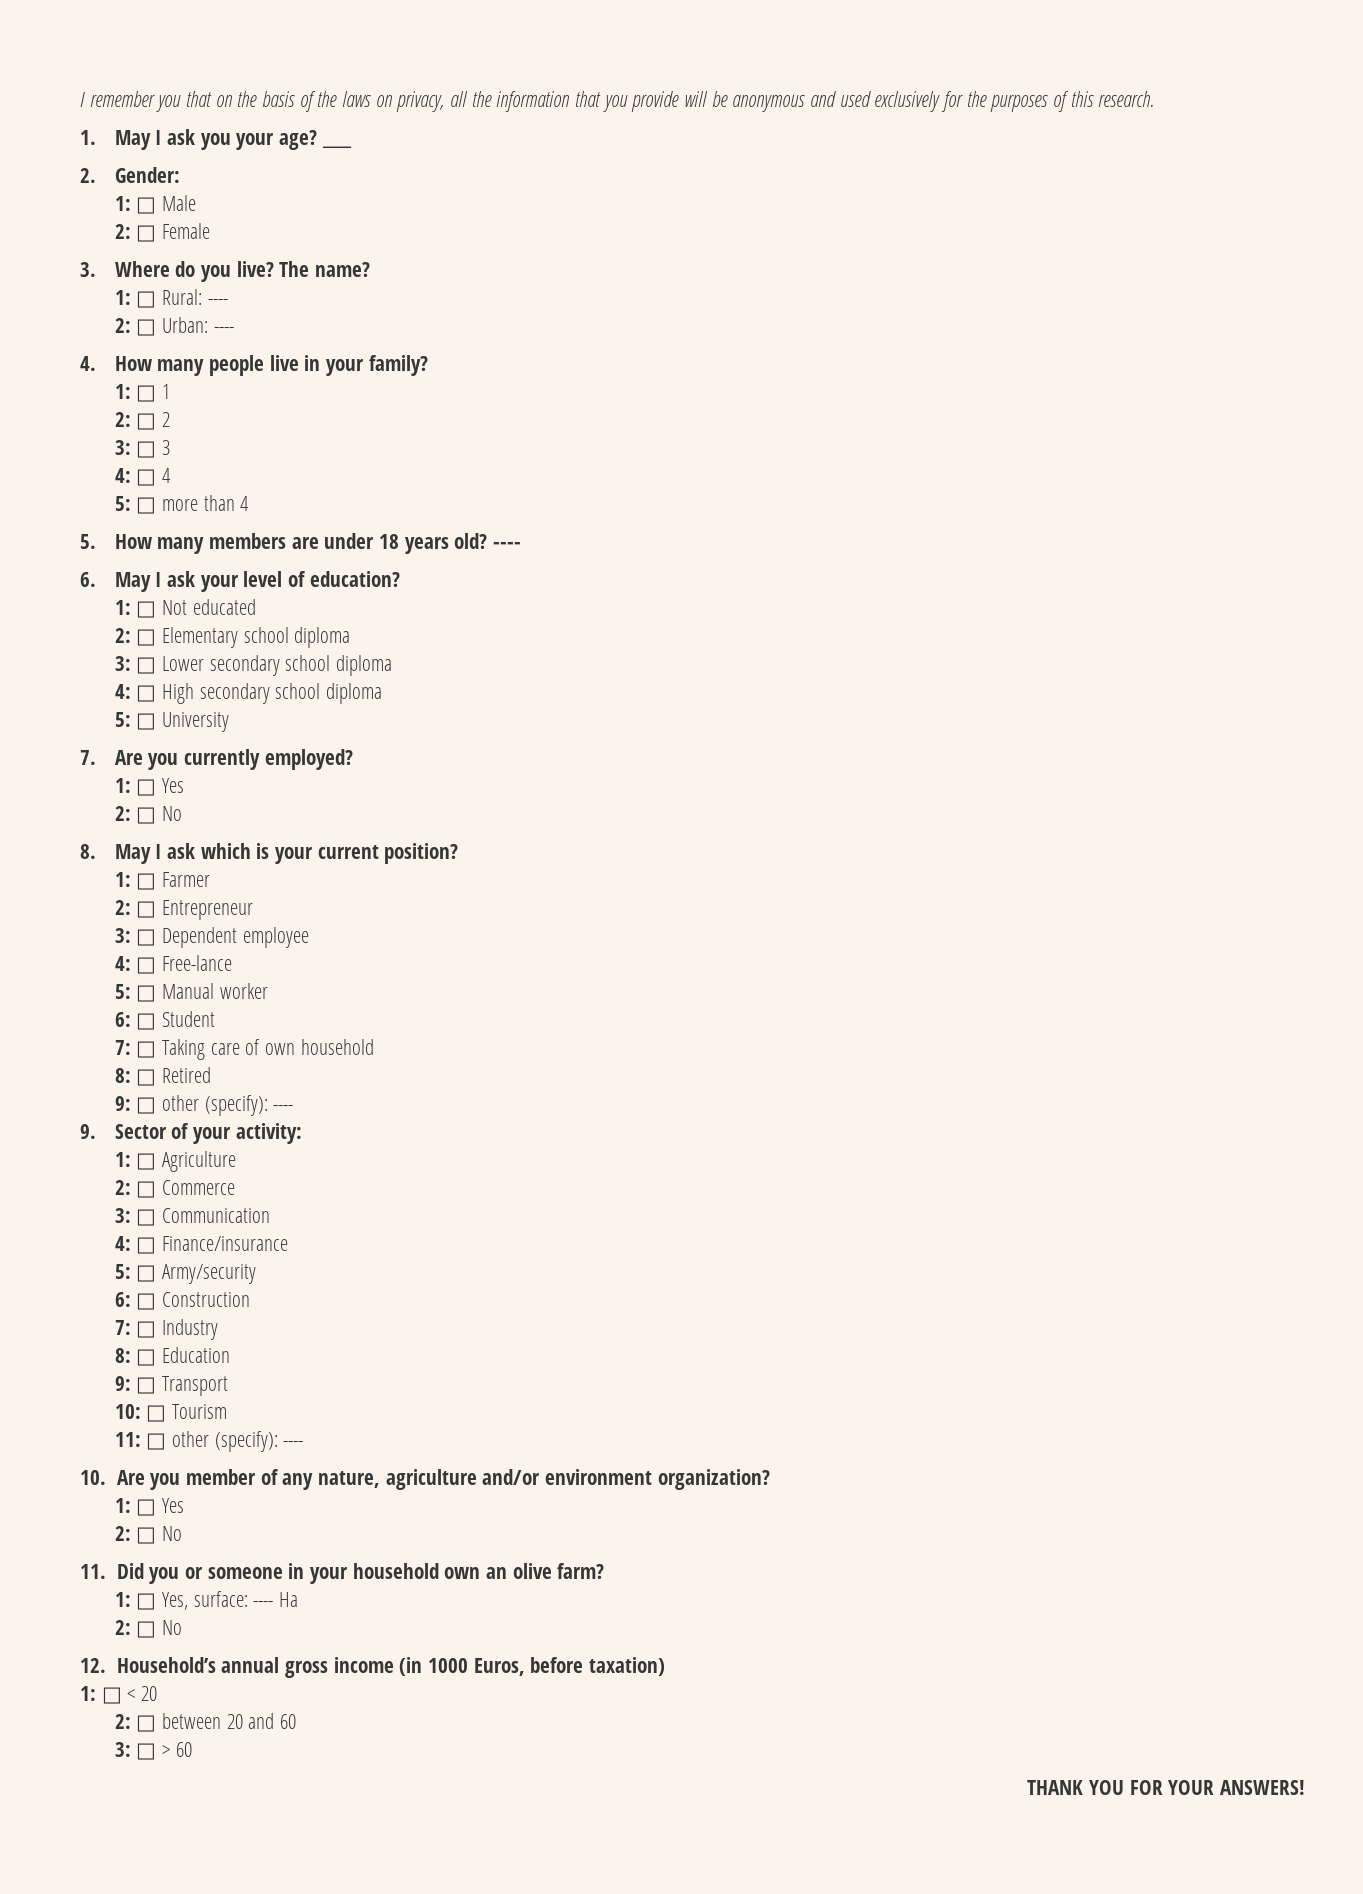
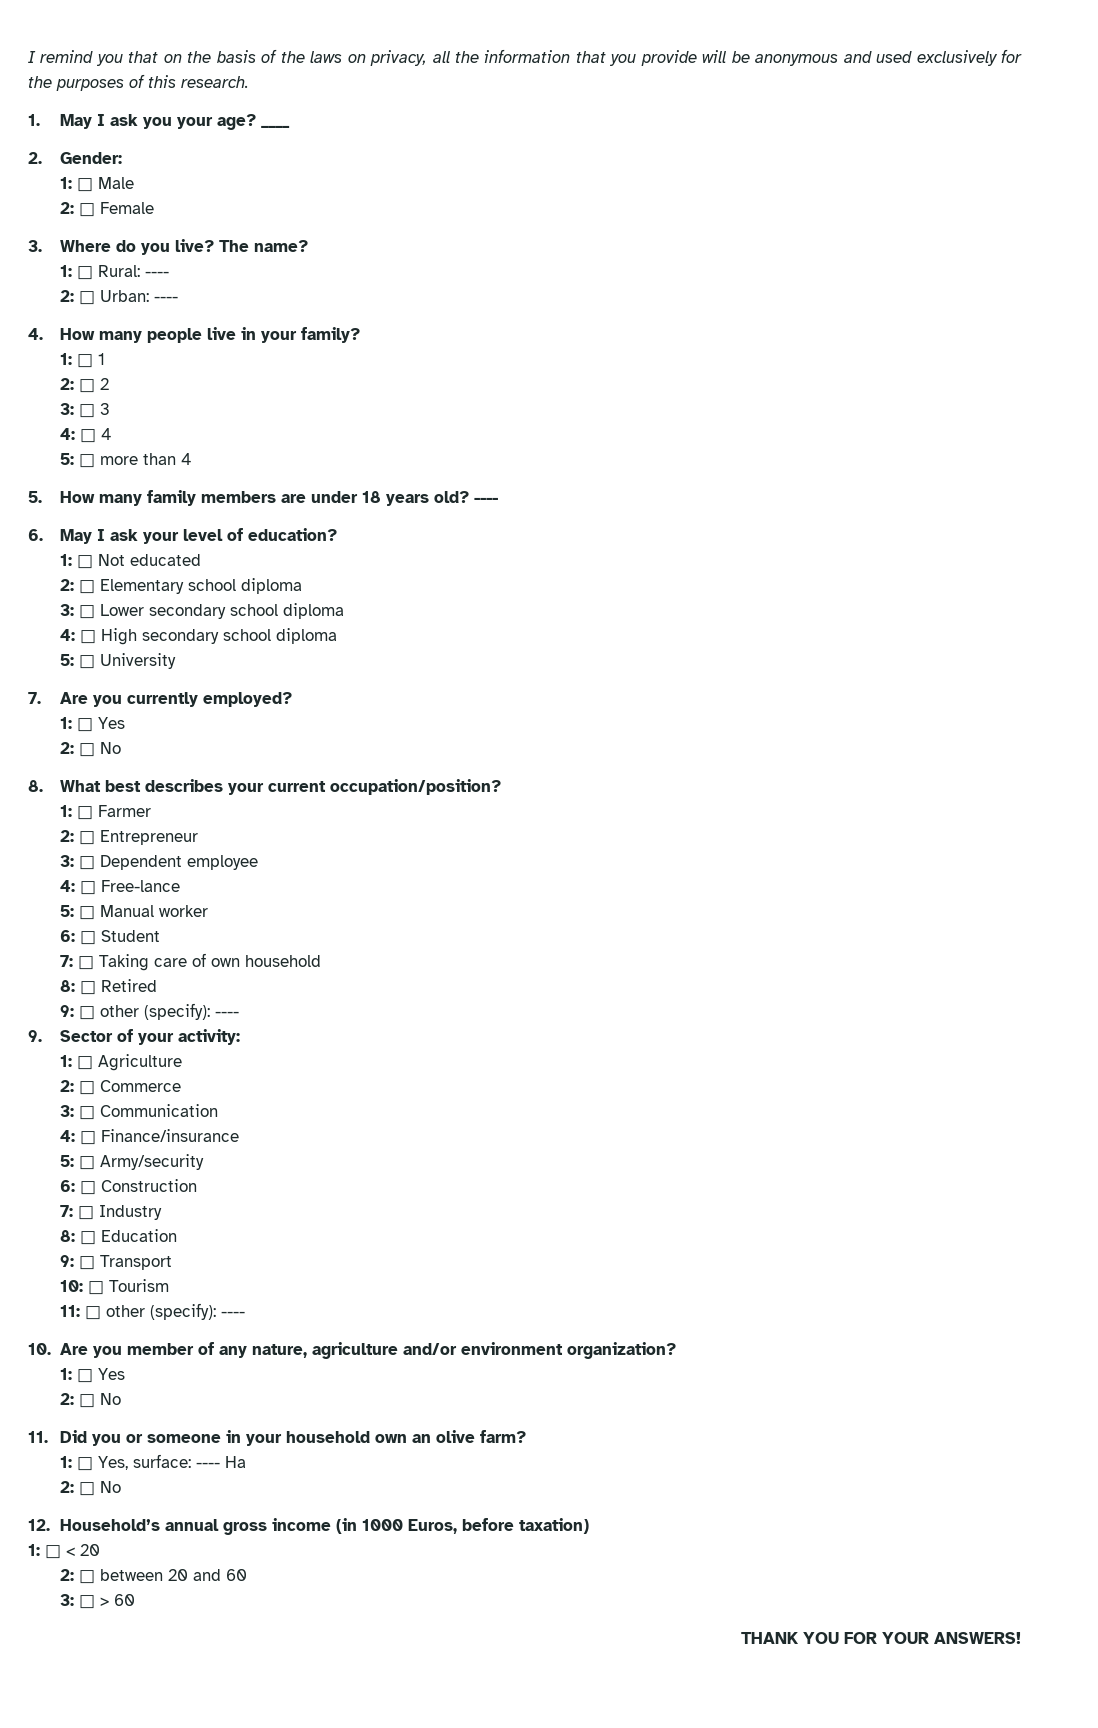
- I remember you that on the basis of the laws on privacy, all the information that you provide will be anonymous and used exclusively for the purposes of this research.
+ I remind you that on the basis of the laws on privacy, all the information that you provide will be anonymous and used exclusively for the purposes of this research.
- 5. How many members are under 18 years old?
+ 5. How many family members are under 18 years old?
- 8. May I ask which is your current position?
+ 8. What best describes your current occupation/position?

